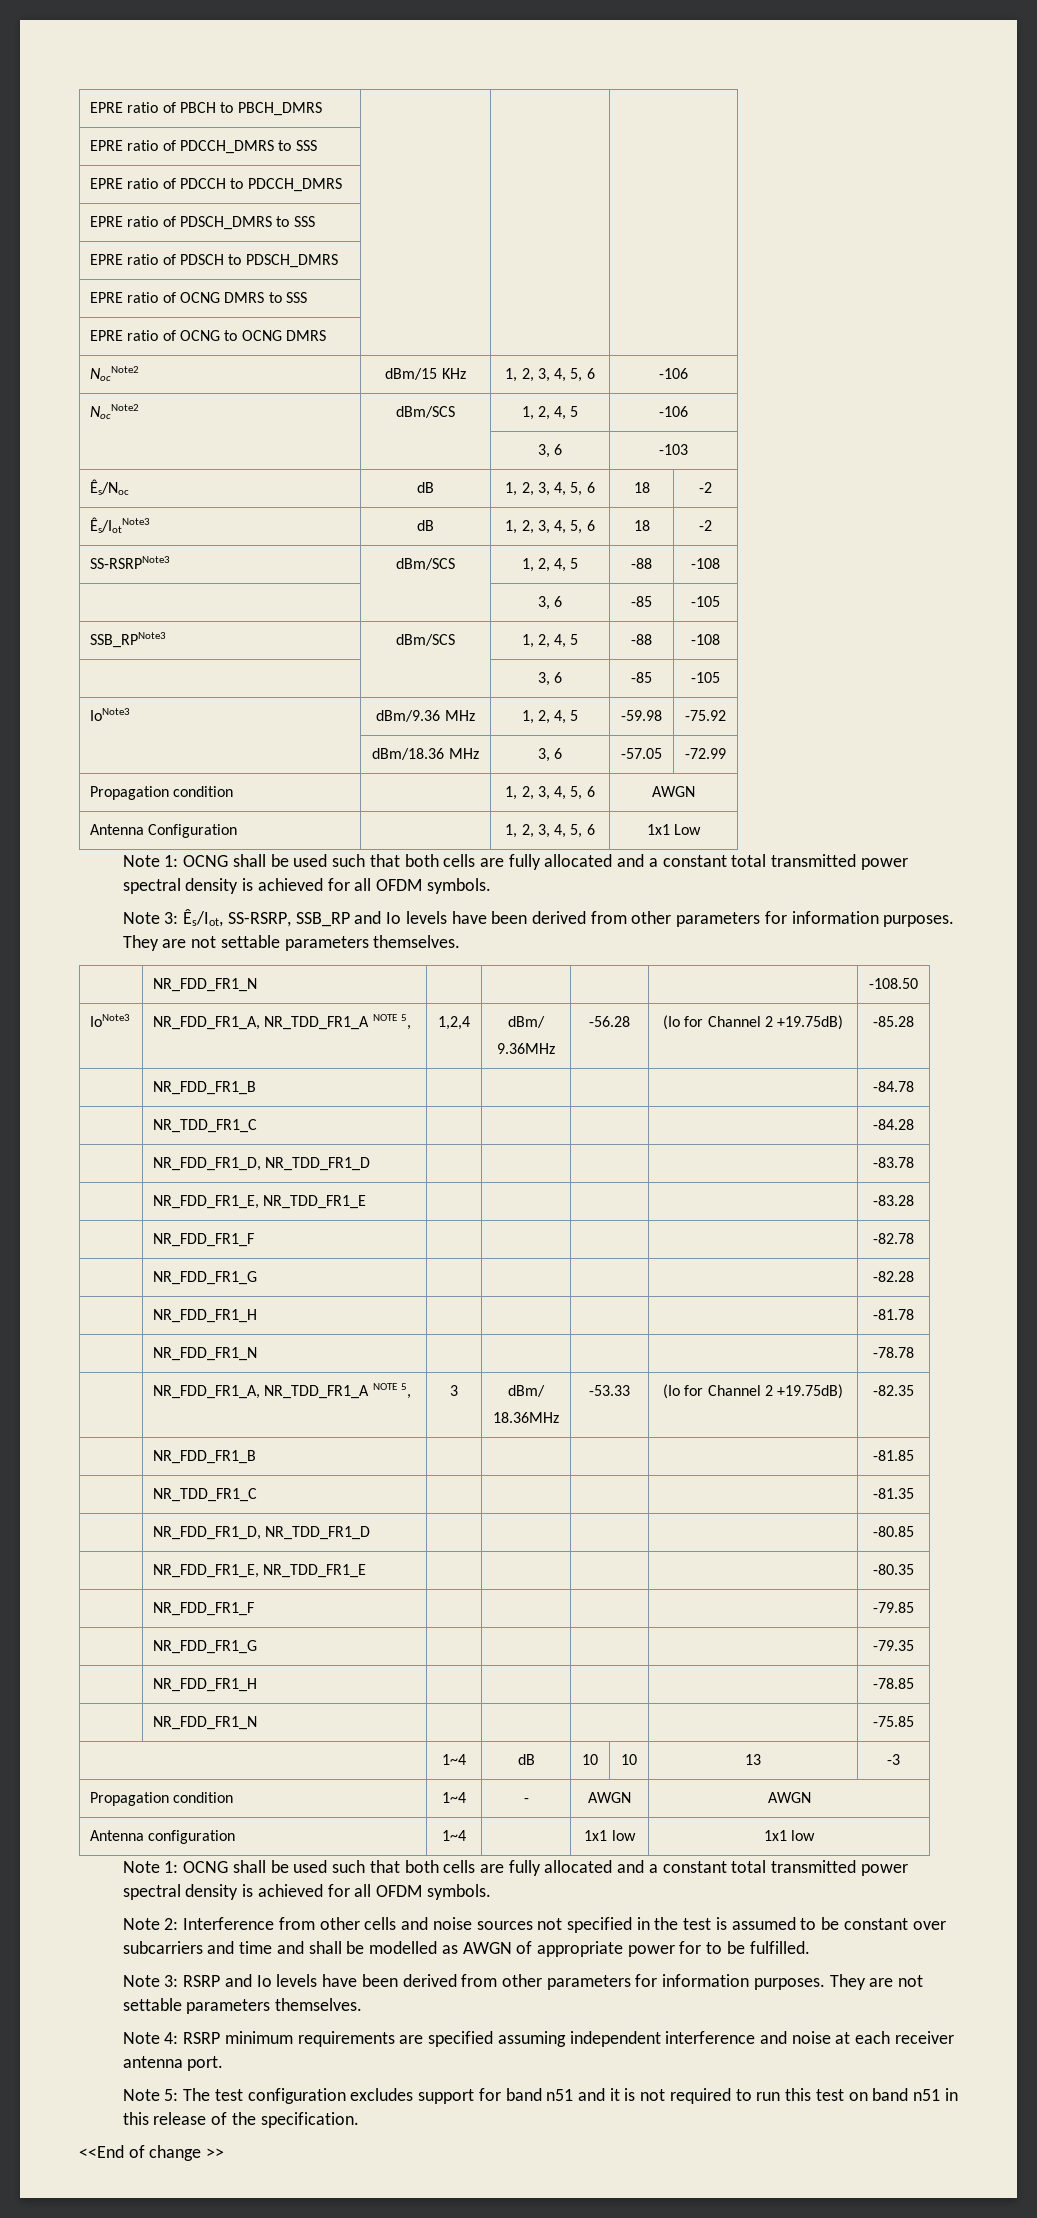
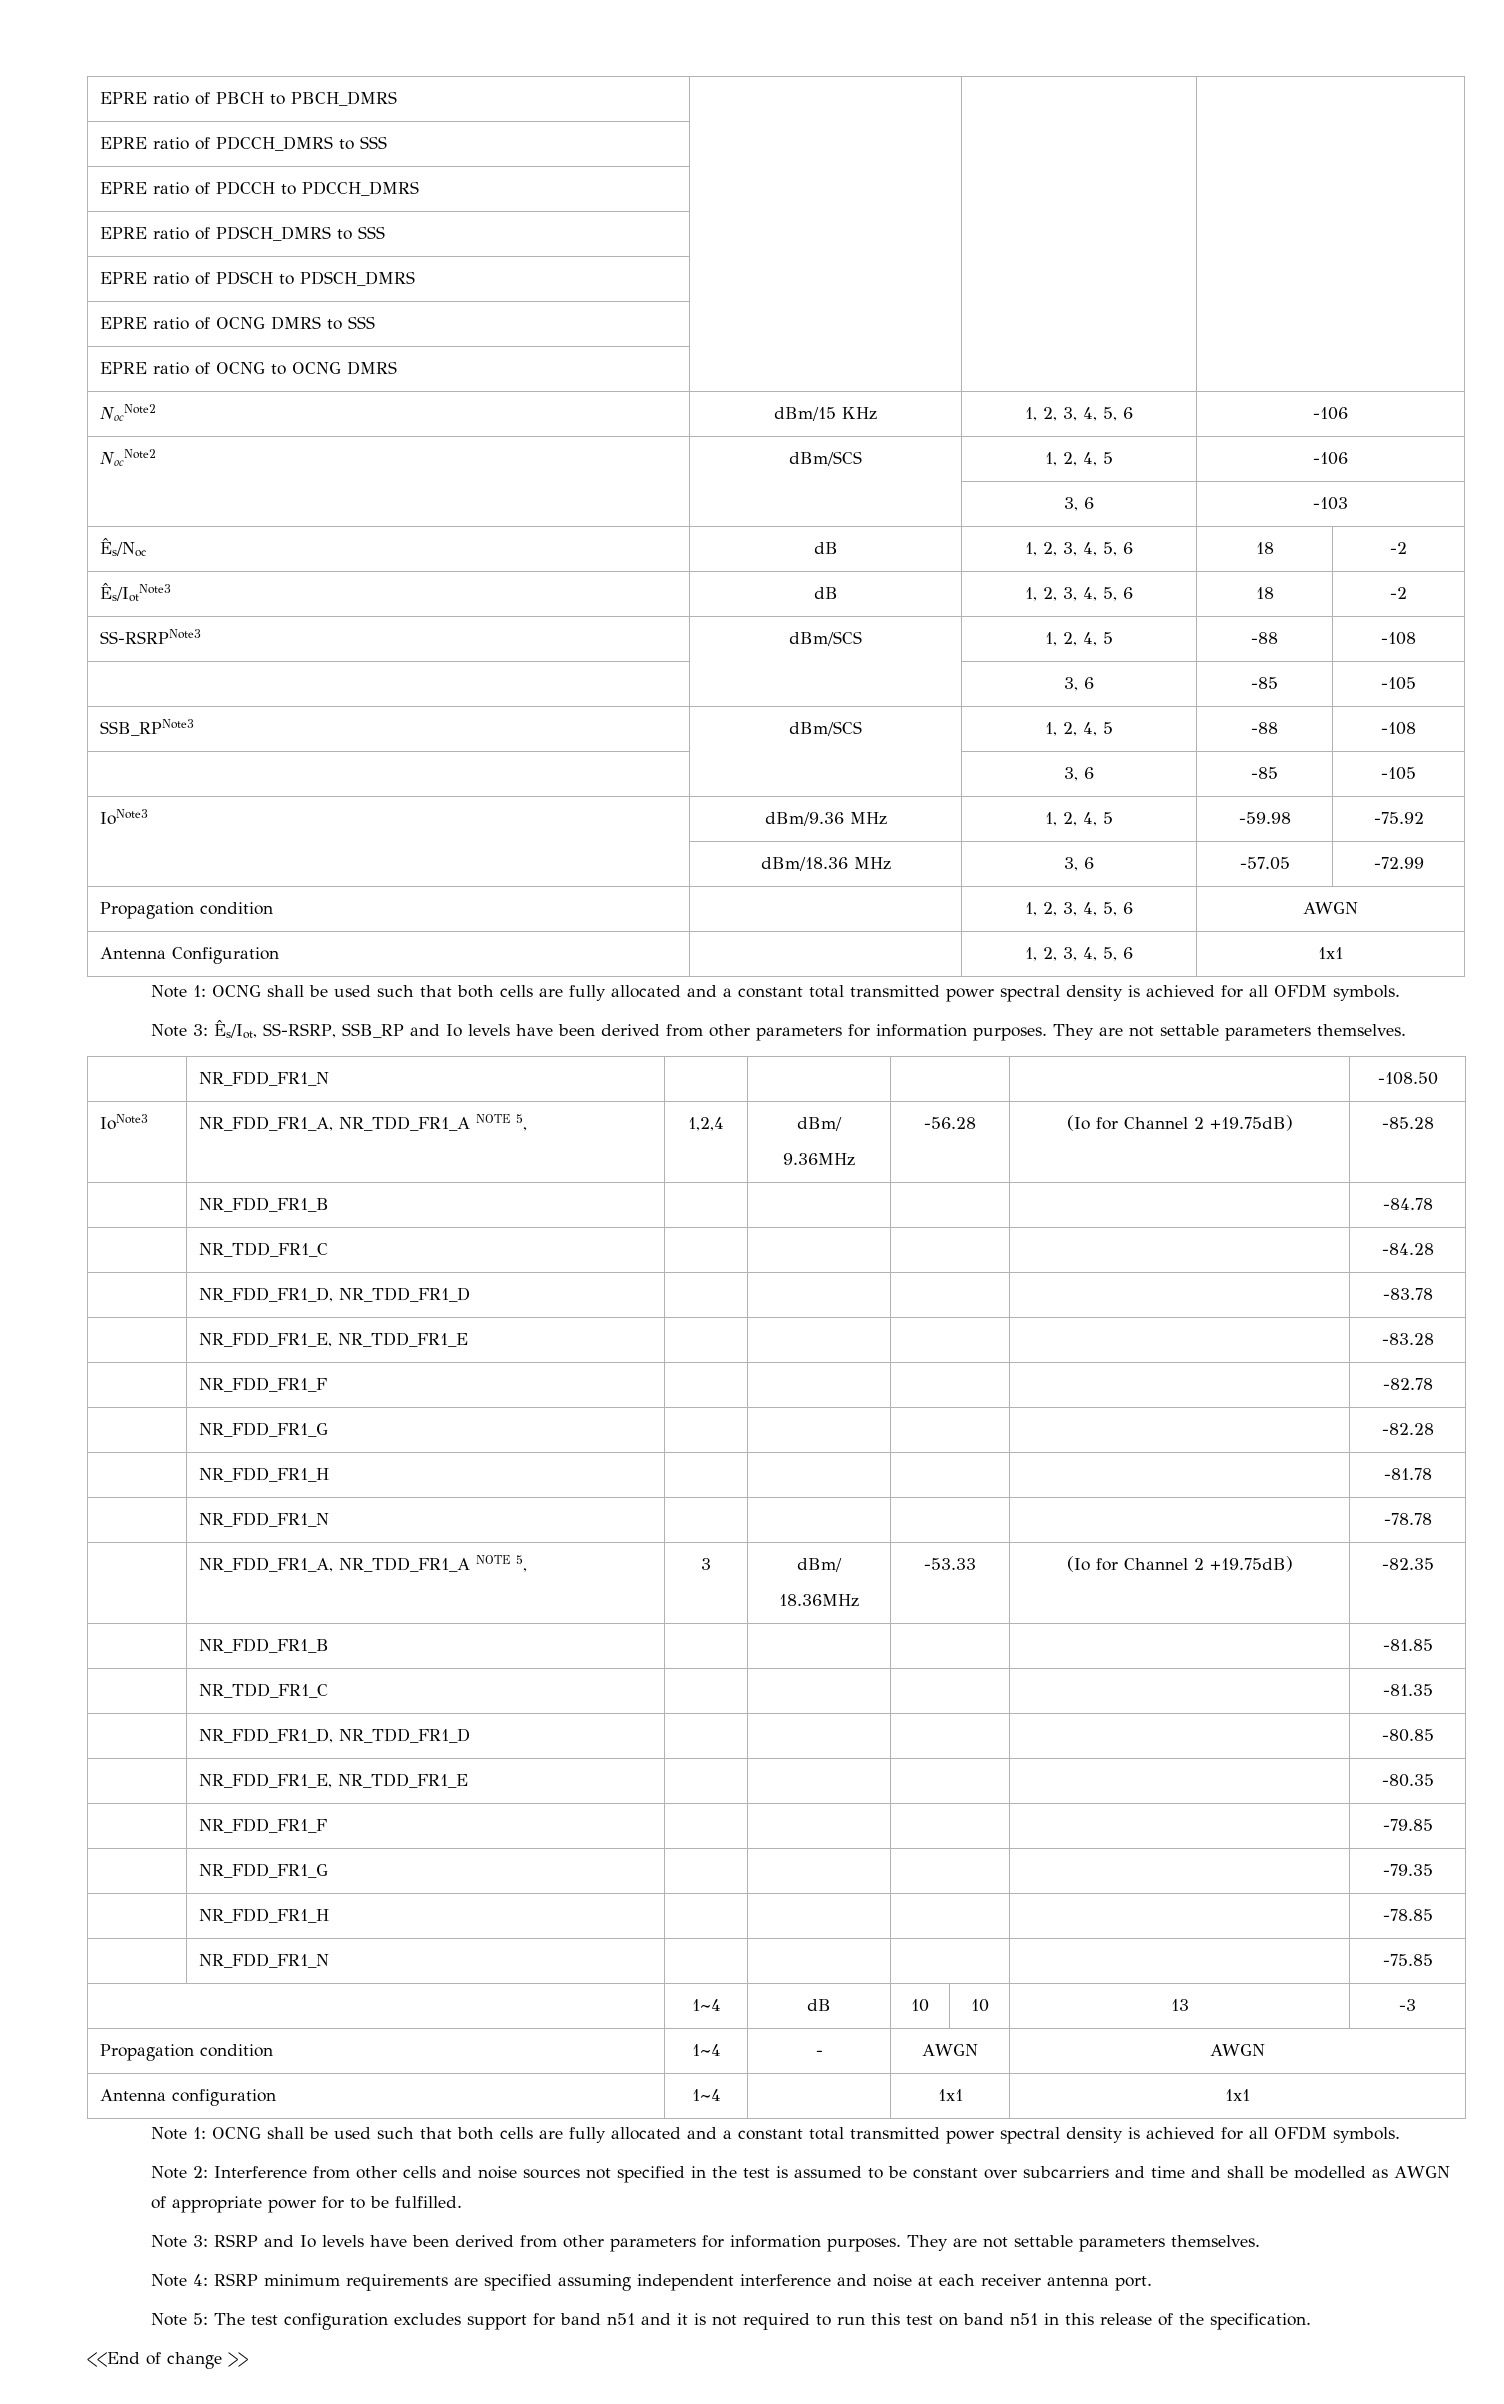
- Antenna Configuration | | 1, 2, 3, 4, 5, 6 | 1x1 Low
+ Antenna Configuration | | 1, 2, 3, 4, 5, 6 | 1x1
- Antenna configuration | 1~4 | | 1x1 low | 1x1 low
+ Antenna configuration | 1~4 | | 1x1 | 1x1

